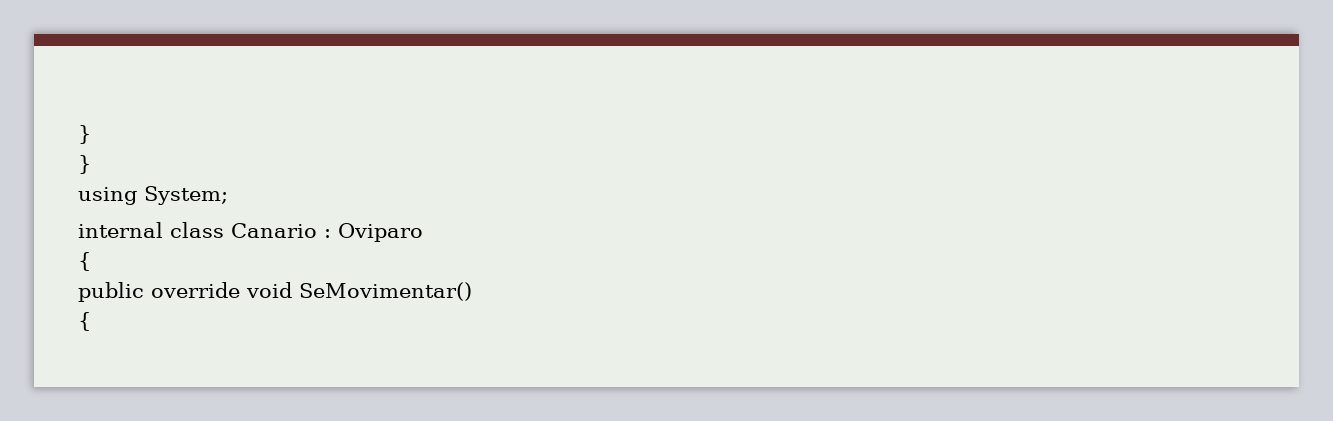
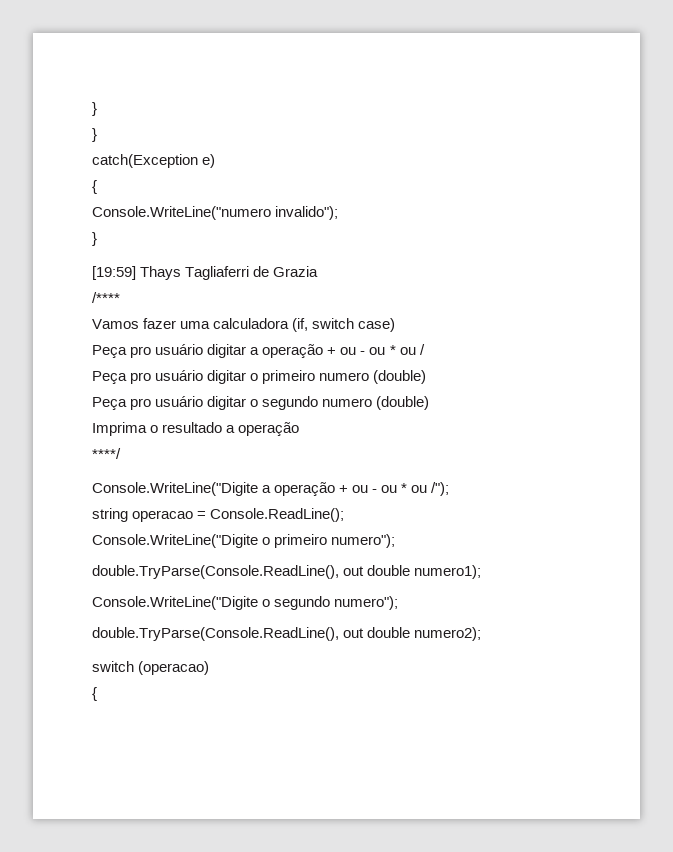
- using System;
- internal class Canario : Oviparo
+ catch(Exception e)
  {
- public override void SeMovimentar()
+ Console.WriteLine("numero invalido");
+ }
+ [19:59] Thays Tagliaferri de Grazia
+ /****
+ Vamos fazer uma calculadora (if, switch case)
+ Peça pro usuário digitar a operação + ou - ou * ou /
+ Peça pro usuário digitar o primeiro numero (double)
+ Peça pro usuário digitar o segundo numero (double)
+ Imprima o resultado a operação
+ ****/
+ Console.WriteLine("Digite a operação + ou - ou * ou /");
+ string operacao = Console.ReadLine();
+ Console.WriteLine("Digite o primeiro numero");
+ double.TryParse(Console.ReadLine(), out double numero1);
+ Console.WriteLine("Digite o segundo numero");
+ double.TryParse(Console.ReadLine(), out double numero2);
+ switch (operacao)

